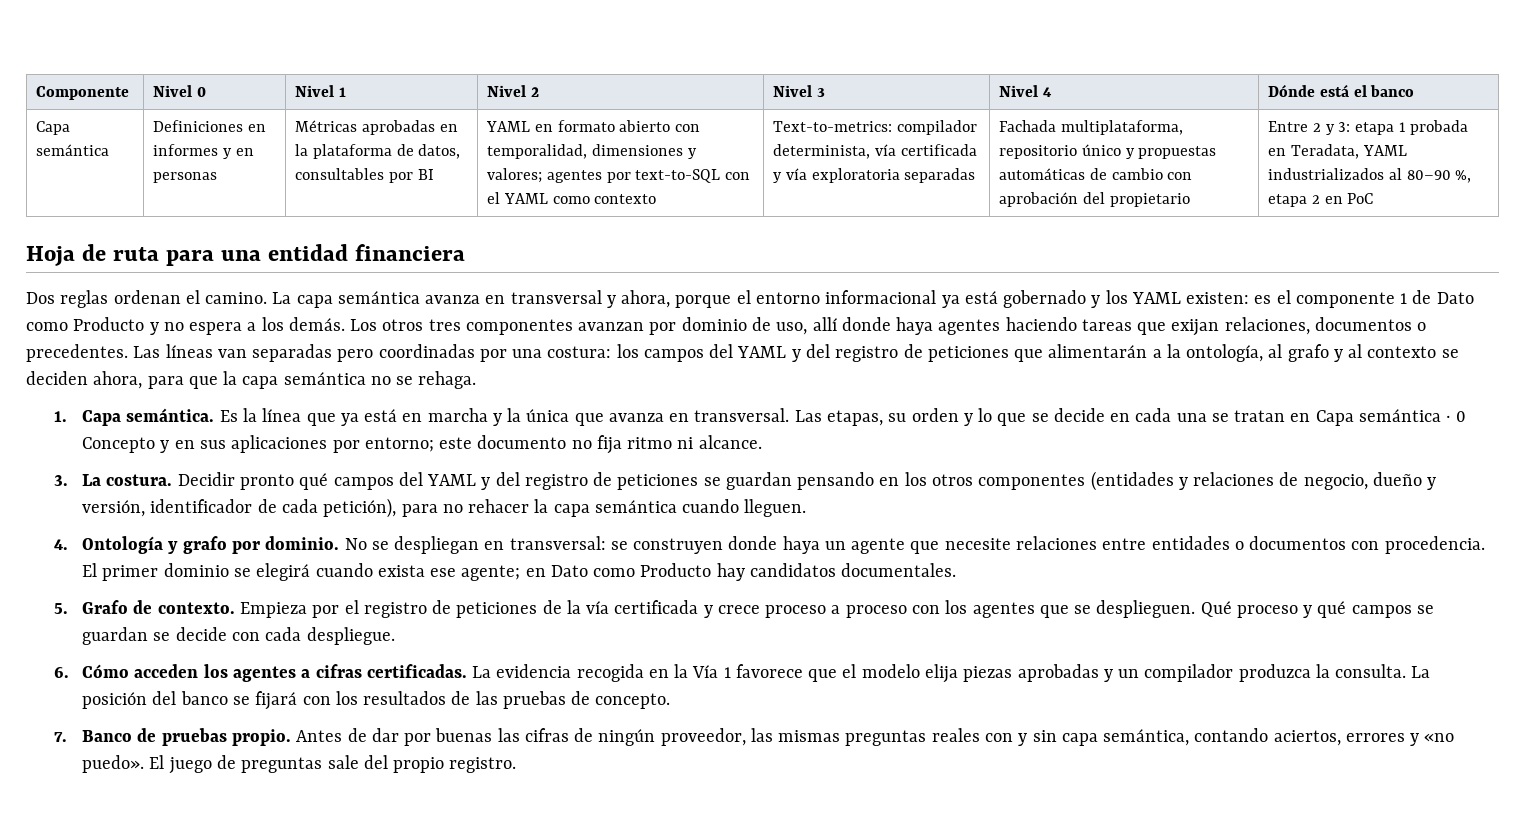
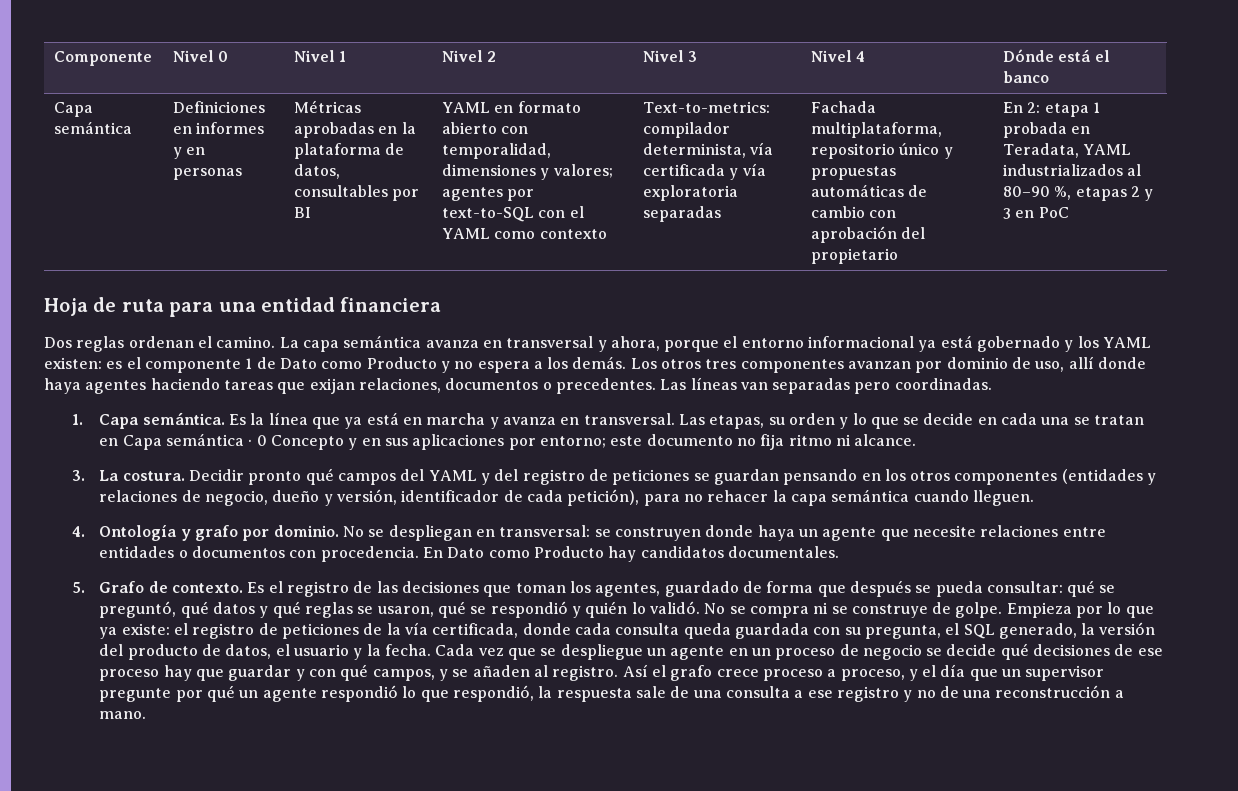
- Entre 2 y 3: etapa 1 probada en Teradata, YAML industrializados al 80–90 %, etapa 2 en PoC
+ En 2: etapa 1 probada en Teradata, YAML industrializados al 80–90 %, etapas 2 y 3 en PoC
- Las líneas van separadas pero coordinadas por una costura: los campos del YAML y del registro de peticiones que alimentarán a la ontología, al grafo y al contexto se deciden ahora, para que la capa semántica no se rehaga.
+ Las líneas van separadas pero coordinadas.
- Es la línea que ya está en marcha y la única que avanza en transversal.
+ Es la línea que ya está en marcha y avanza en transversal.
- El primer dominio se elegirá cuando exista ese agente; en Dato como Producto hay candidatos documentales.
+ En Dato como Producto hay candidatos documentales.
- Empieza por el registro de peticiones de la vía certificada y crece proceso a proceso con los agentes que se desplieguen. Qué proceso y qué campos se guardan se decide con cada despliegue.
- 6. Cómo acceden los agentes a cifras certificadas. La evidencia recogida en la Vía 1 favorece que el modelo elija piezas aprobadas y un compilador produzca la consulta. La posición del banco se fijará con los resultados de las pruebas de concepto.
- 7. Banco de pruebas propio. Antes de dar por buenas las cifras de ningún proveedor, las mismas preguntas reales con y sin capa semántica, contando aciertos, errores y «no puedo». El juego de preguntas sale del propio registro.
+ Es el registro de las decisiones que toman los agentes, guardado de forma que después se pueda consultar: qué se preguntó, qué datos y qué reglas se usaron, qué se respondió y quién lo validó. No se compra ni se construye de golpe. Empieza por lo que ya existe: el registro de peticiones de la vía certificada, donde cada consulta queda guardada con su pregunta, el SQL generado, la versión del producto de datos, el usuario y la fecha. Cada vez que se despliegue un agente en un proceso de negocio se decide qué decisiones de ese proceso hay que guardar y con qué campos, y se añaden al registro. Así el grafo crece proceso a proceso, y el día que un supervisor pregunte por qué un agente respondió lo que respondió, la respuesta sale de una consulta a ese registro y no de una reconstrucción a mano.

